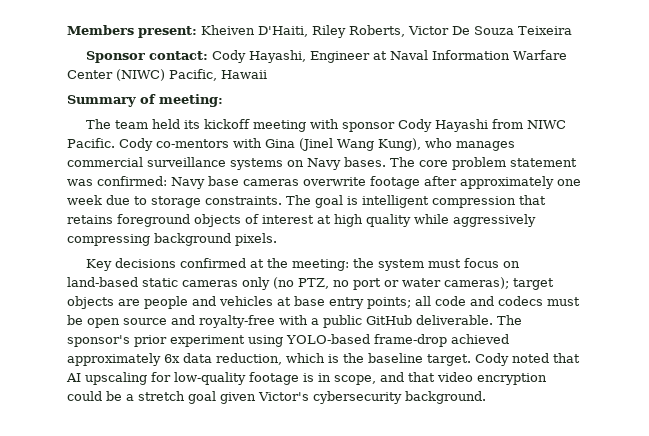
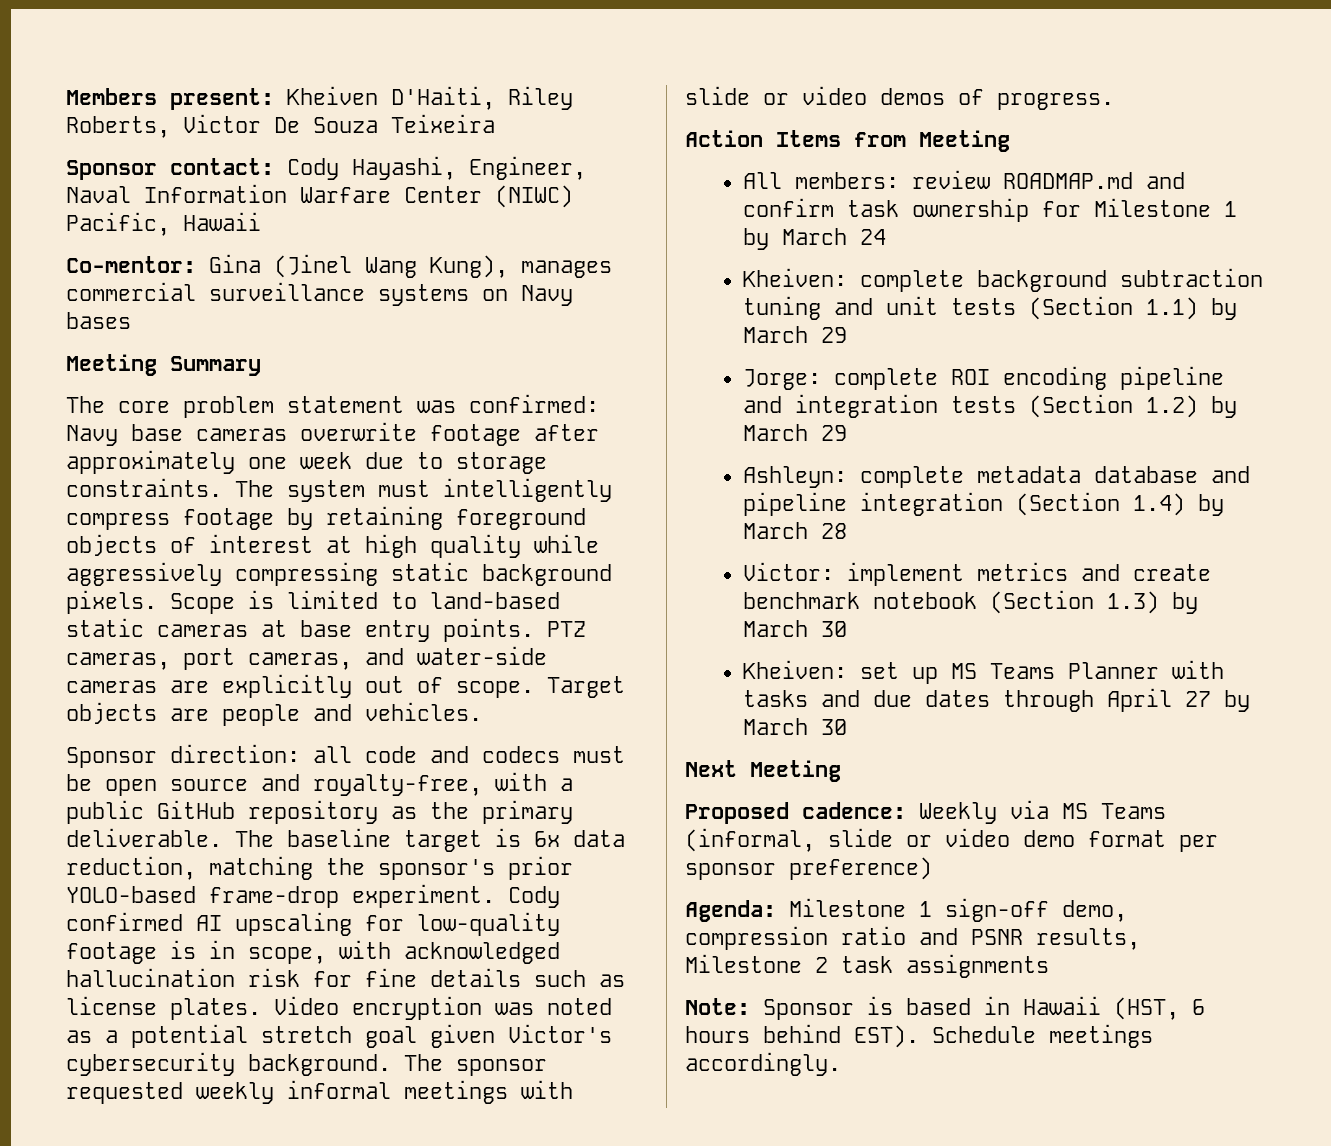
- Sponsor contact: Cody Hayashi, Engineer at Naval Information Warfare Center (NIWC) Pacific, Hawaii
+ Sponsor contact: Cody Hayashi, Engineer, Naval Information Warfare Center (NIWC) Pacific, Hawaii
- Summary of meeting:
- The team held its kickoff meeting with sponsor Cody Hayashi from NIWC Pacific. Cody co-mentors with Gina (Jinel Wang Kung), who manages commercial surveillance systems on Navy bases. The core problem statement was confirmed: Navy base cameras overwrite footage after approximately one week due to storage constraints.
+ Co-mentor: Gina (Jinel Wang Kung), manages commercial surveillance systems on Navy bases
+ Meeting Summary
+ The core problem statement was confirmed: Navy base cameras overwrite footage after approximately one week due to storage constraints.
- The goal is intelligent compression that retains foreground objects of interest at high quality while aggressively compressing background pixels.
- Key decisions confirmed at the meeting: the system must focus on land-based static cameras only (no PTZ, no port or water cameras); target objects are people and vehicles at base entry points; all code and codecs must be open source and royalty-free with a public GitHub deliverable. The sponsor's prior experiment using YOLO-based frame-drop achieved approximately 6x data reduction, which is the baseline target. Cody noted that AI upscaling for low-quality footage is in scope, and that video encryption could be a stretch goal given Victor's cybersecurity background.
+ The system must intelligently compress footage by retaining foreground objects of interest at high quality while aggressively compressing static background pixels. Scope is limited to land-based static cameras at base entry points. PTZ cameras, port cameras, and water-side cameras are explicitly out of scope. Target objects are people and vehicles.
+ Sponsor direction: all code and codecs must be open source and royalty-free, with a public GitHub repository as the primary deliverable. The baseline target is 6x data reduction, matching the sponsor's prior YOLO-based frame-drop experiment. Cody confirmed AI upscaling for low-quality footage is in scope, with acknowledged hallucination risk for fine details such as license plates. Video encryption was noted as a potential stretch goal given Victor's cybersecurity background.
+ The sponsor requested weekly informal meetings with slide or video demos of progress.
+ Action Items from Meeting
+ All members: review ROADMAP.md and confirm task ownership for Milestone 1 by March 24
+ Kheiven: complete background subtraction tuning and unit tests (Section 1.1) by March 29
+ Jorge: complete ROI encoding pipeline and integration tests (Section 1.2) by March 29
+ Ashleyn: complete metadata database and pipeline integration (Section 1.4) by March 28
+ Victor: implement metrics and create benchmark notebook (Section 1.3) by March 30
+ Kheiven: set up MS Teams Planner with tasks and due dates through April 27 by March 30
+ Next Meeting
+ Proposed cadence: Weekly via MS Teams (informal, slide or video demo format per sponsor preference)
+ Agenda: Milestone 1 sign-off demo, compression ratio and PSNR results, Milestone 2 task assignments
+ Note: Sponsor is based in Hawaii (HST, 6 hours behind EST). Schedule meetings accordingly.

